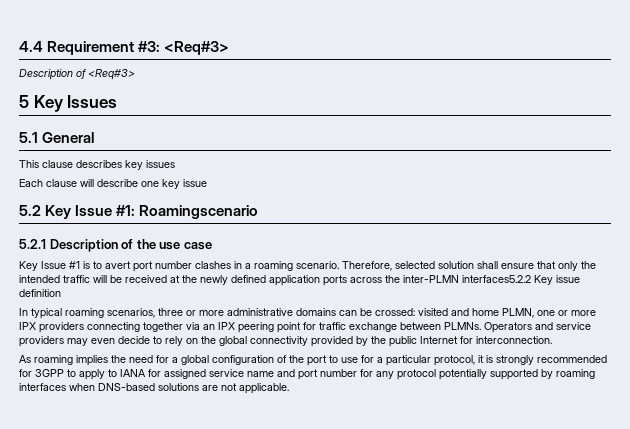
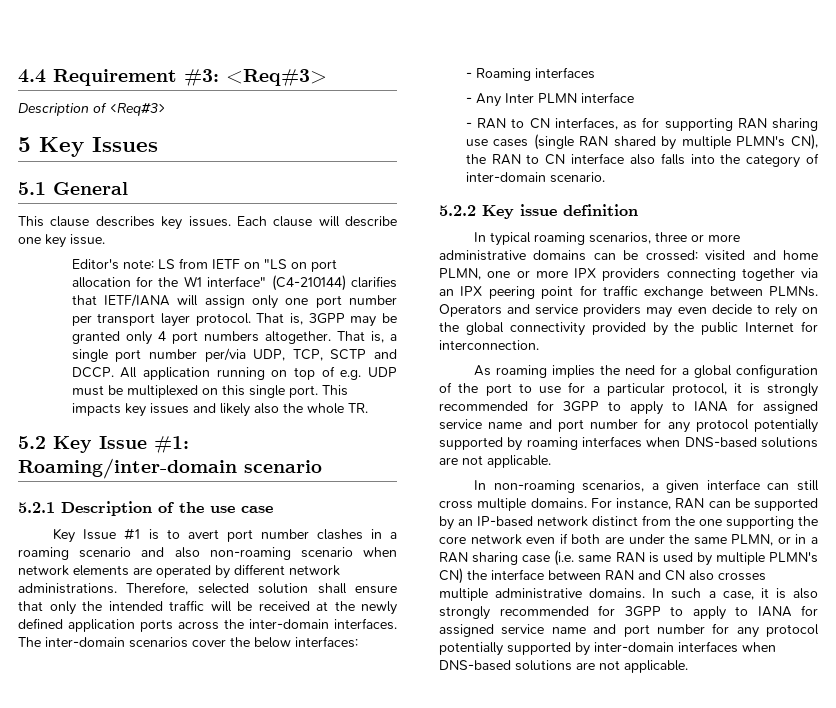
- This clause describes key issues
- Each clause will describe one key issue
+ This clause describes key issues. Each clause will describe one key issue.
+ Editor's note: LS from IETF on "LS on port allocation for the W1 interface" (C4-210144) clarifies that IETF/IANA will assign only one port number per transport layer protocol. That is, 3GPP may be granted only 4 port numbers altogether. That is, a single port number per/via UDP, TCP, SCTP and DCCP. All application running on top of e.g. UDP must be multiplexed on this single port. This impacts key issues and likely also the whole TR.
- 5.2 Key Issue #1: Roamingscenario
+ 5.2 Key Issue #1: Roaming/inter-domain scenario
- Key Issue #1 is to avert port number clashes in a roaming scenario.
+ Key Issue #1 is to avert port number clashes in a roaming scenario and also non-roaming scenario when network elements are operated by different network administrations.
- Therefore, selected solution shall ensure that only the intended traffic will be received at the newly defined application ports across the inter-PLMN interfaces5.2.2 Key issue definition
+ Therefore, selected solution shall ensure that only the intended traffic will be received at the newly defined application ports across the inter-domain interfaces. The inter-domain scenarios cover the below interfaces:
+ - Roaming interfaces
+ - Any Inter PLMN interface
+ - RAN to CN interfaces, as for supporting RAN sharing use cases (single RAN shared by multiple PLMN's CN), the RAN to CN interface also falls into the category of inter-domain scenario.
+ 5.2.2 Key issue definition
+ In non-roaming scenarios, a given interface can still cross multiple domains. For instance, RAN can be supported by an IP-based network distinct from the one supporting the core network even if both are under the same PLMN, or in a RAN sharing case (i.e. same RAN is used by multiple PLMN's CN) the interface between RAN and CN also crosses multiple administrative domains. In such a case, it is also strongly recommended for 3GPP to apply to IANA for assigned service name and port number for any protocol potentially supported by inter-domain interfaces when DNS-based solutions are not applicable.

